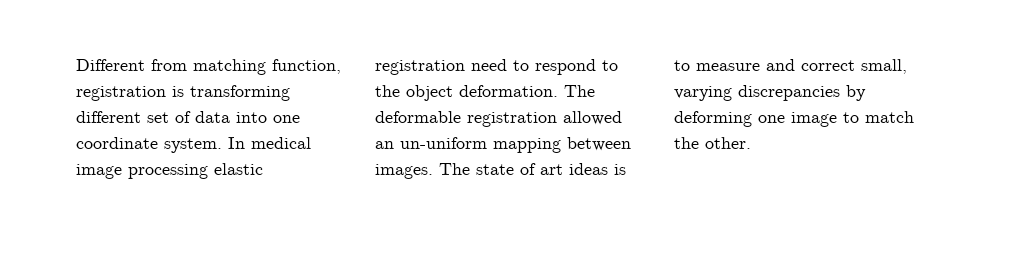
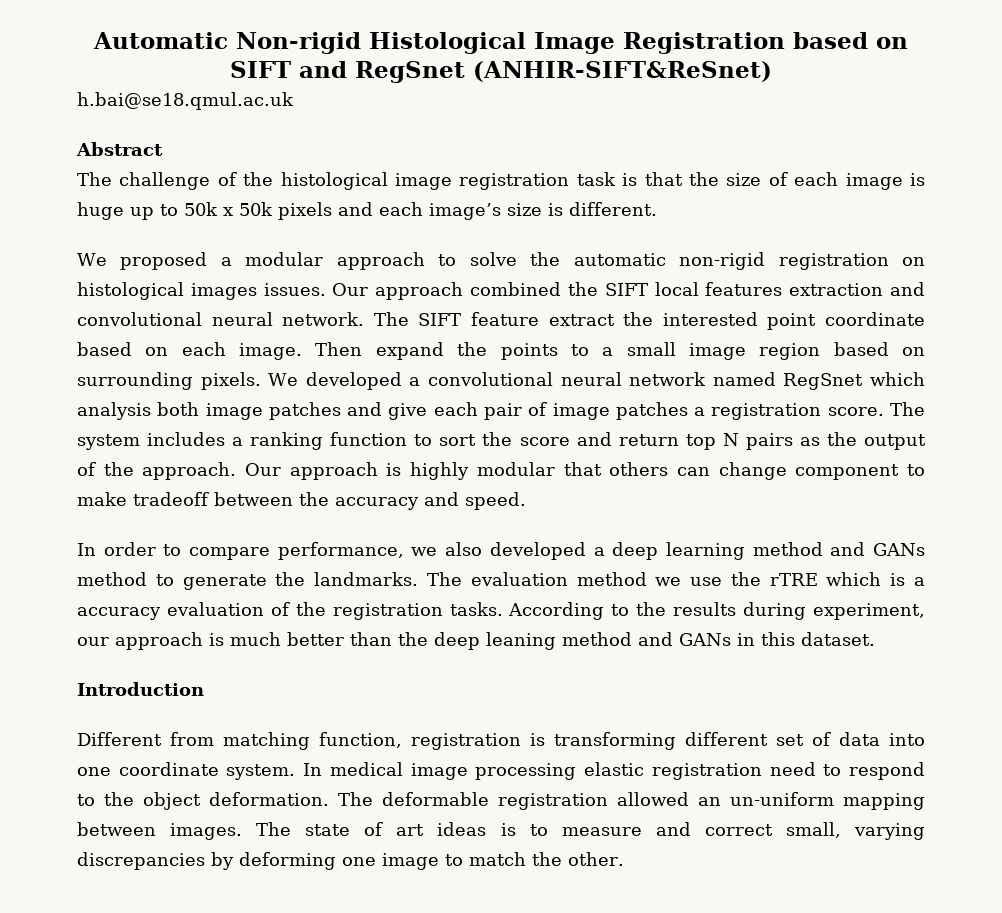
+ Automatic Non-rigid Histological Image Registration based on SIFT and RegSnet (ANHIR-SIFT&ReSnet)
+ h.bai@se18.qmul.ac.uk
+ Abstract
+ The challenge of the histological image registration task is that the size of each image is huge up to 50k x 50k pixels and each image’s size is different.
+ We proposed a modular approach to solve the automatic non-rigid registration on histological images issues. Our approach combined the SIFT local features extraction and convolutional neural network. The SIFT feature extract the interested point coordinate based on each image. Then expand the points to a small image region based on surrounding pixels. We developed a convolutional neural network named RegSnet which analysis both image patches and give each pair of image patches a registration score. The system includes a ranking function to sort the score and return top N pairs as the output of the approach. Our approach is highly modular that others can change component to make tradeoff between the accuracy and speed.
+ In order to compare performance, we also developed a deep learning method and GANs method to generate the landmarks. The evaluation method we use the rTRE which is a accuracy evaluation of the registration tasks. According to the results during experiment, our approach is much better than the deep leaning method and GANs in this dataset.
+ Introduction

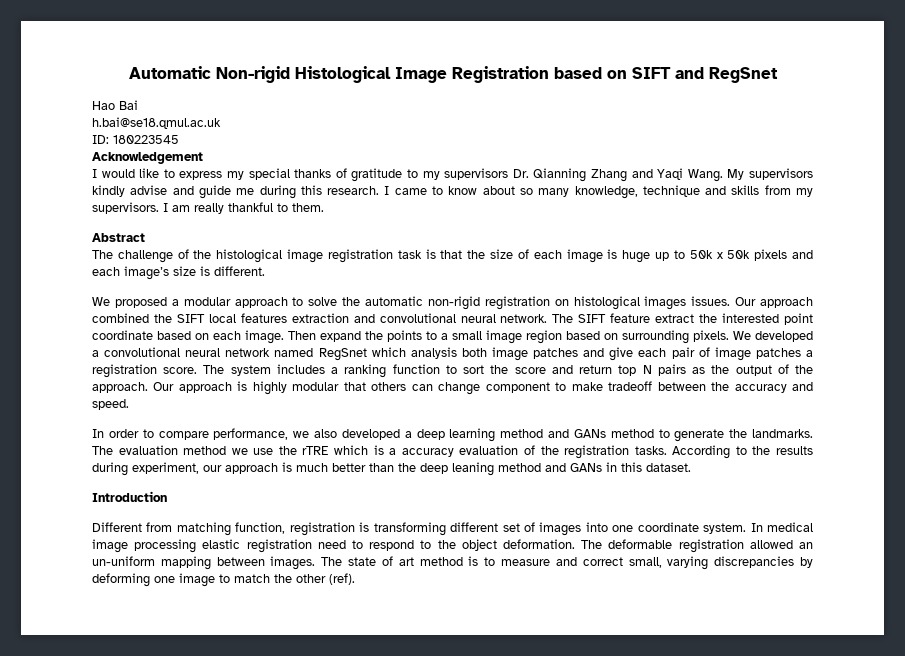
- Automatic Non-rigid Histological Image Registration based on SIFT and RegSnet (ANHIR-SIFT&ReSnet)
+ Automatic Non-rigid Histological Image Registration based on SIFT and RegSnet
+ Hao Bai
+ ID: 180223545
+ Acknowledgement
+ I would like to express my special thanks of gratitude to my supervisors Dr. Qianning Zhang and Yaqi Wang. My supervisors kindly advise and guide me during this research. I came to know about so many knowledge, technique and skills from my supervisors. I am really thankful to them.
- Different from matching function, registration is transforming different set of data into one coordinate system.
+ Different from matching function, registration is transforming different set of images into one coordinate system.
- The state of art ideas is to measure and correct small, varying discrepancies by deforming one image to match the other.
+ The state of art method is to measure and correct small, varying discrepancies by deforming one image to match the other (ref).

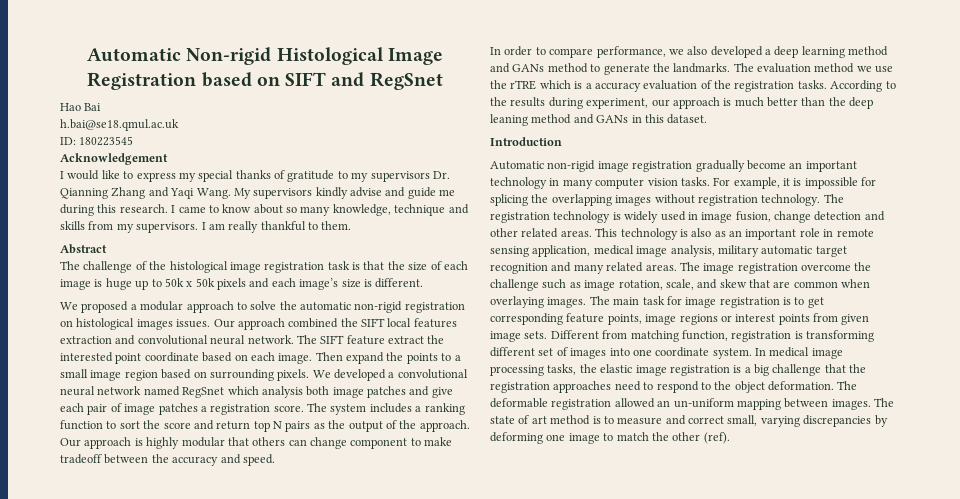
+ Automatic non-rigid image registration gradually become an important technology in many computer vision tasks. For example, it is impossible for splicing the overlapping images without registration technology. The registration technology is widely used in image fusion, change detection and other related areas. This technology is also as an important role in remote sensing application, medical image analysis, military automatic target recognition and many related areas. The image registration overcome the challenge such as image rotation, scale, and skew that are common when overlaying images. The main task for image registration is to get corresponding feature points, image regions or interest points from given image sets.
- In medical image processing elastic registration need to respond to the object deformation.
+ In medical image processing tasks, the elastic image registration is a big challenge that the registration approaches need to respond to the object deformation.

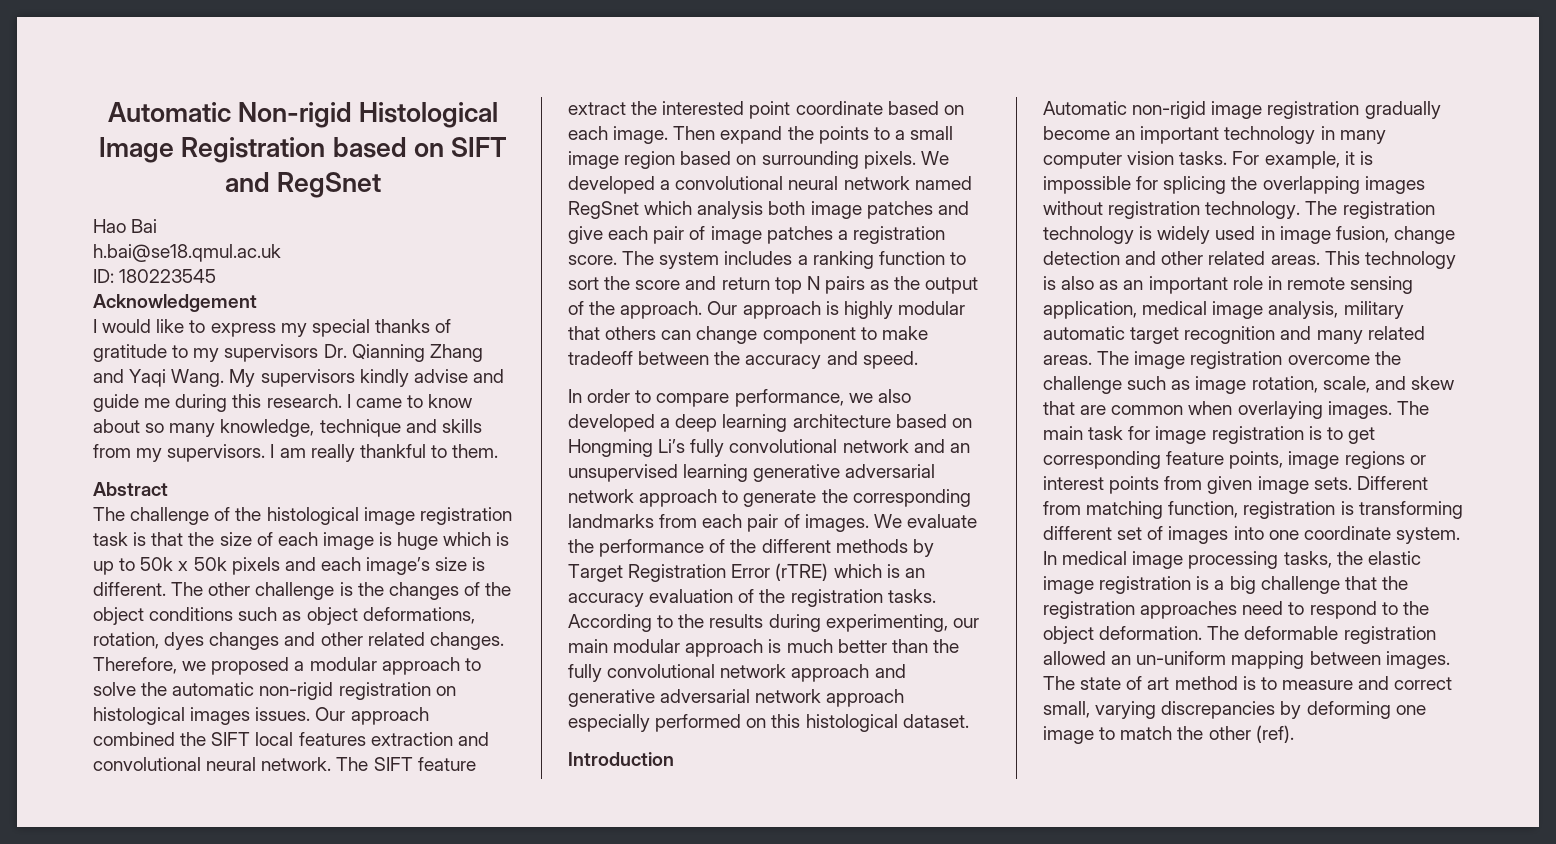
- The challenge of the histological image registration task is that the size of each image is huge up to 50k x 50k pixels and each image’s size is different.
- We proposed a modular approach to solve the automatic non-rigid registration on histological images issues.
+ The challenge of the histological image registration task is that the size of each image is huge which is up to 50k x 50k pixels and each image’s size is different. The other challenge is the changes of the object conditions such as object deformations, rotation, dyes changes and other related changes. Therefore, we proposed a modular approach to solve the automatic non-rigid registration on histological images issues.
- In order to compare performance, we also developed a deep learning method and GANs method to generate the landmarks. The evaluation method we use the rTRE which is a accuracy evaluation of the registration tasks.
+ In order to compare performance, we also developed a deep learning architecture based on Hongming Li’s fully convolutional network and an unsupervised learning generative adversarial network approach to generate the corresponding landmarks from each pair of images. We evaluate the performance of the different methods by Target Registration Error (rTRE) which is an accuracy evaluation of the registration tasks.
- According to the results during experiment, our approach is much better than the deep leaning method and GANs in this dataset.
+ According to the results during experimenting, our main modular approach is much better than the fully convolutional network approach and generative adversarial network approach especially performed on this histological dataset.

